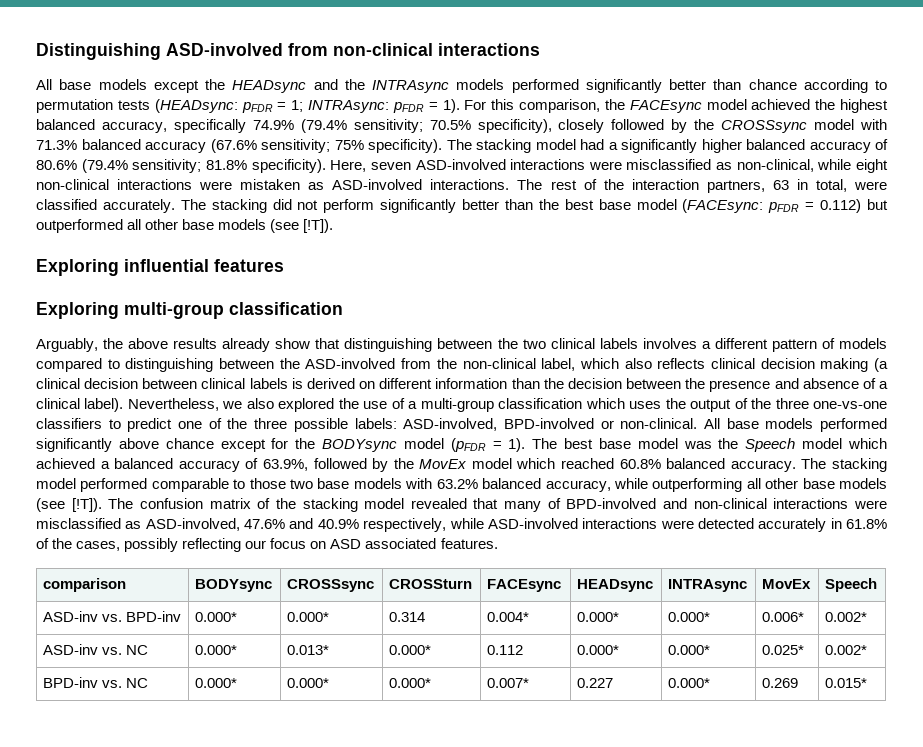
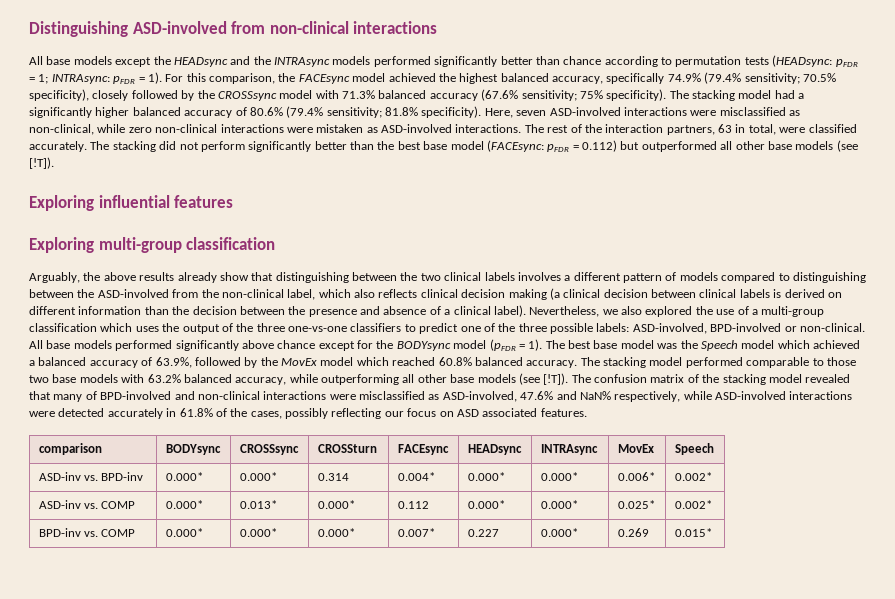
- Here, seven ASD-involved interactions were misclassified as non-clinical, while eight non-clinical interactions were mistaken as ASD-involved interactions.
+ Here, seven ASD-involved interactions were misclassified as non-clinical, while zero non-clinical interactions were mistaken as ASD-involved interactions.
- The confusion matrix of the stacking model revealed that many of BPD-involved and non-clinical interactions were misclassified as ASD-involved, 47.6% and 40.9% respectively, while ASD-involved interactions were detected accurately in 61.8% of the cases, possibly reflecting our focus on ASD associated features.
+ The confusion matrix of the stacking model revealed that many of BPD-involved and non-clinical interactions were misclassified as ASD-involved, 47.6% and NaN% respectively, while ASD-involved interactions were detected accurately in 61.8% of the cases, possibly reflecting our focus on ASD associated features.
- ASD-inv vs. NC | 0.000* | 0.013* | 0.000* | 0.112 | 0.000* | 0.000* | 0.025* | 0.002*
+ ASD-inv vs. COMP | 0.000* | 0.013* | 0.000* | 0.112 | 0.000* | 0.000* | 0.025* | 0.002*
- BPD-inv vs. NC | 0.000* | 0.000* | 0.000* | 0.007* | 0.227 | 0.000* | 0.269 | 0.015*
+ BPD-inv vs. COMP | 0.000* | 0.000* | 0.000* | 0.007* | 0.227 | 0.000* | 0.269 | 0.015*

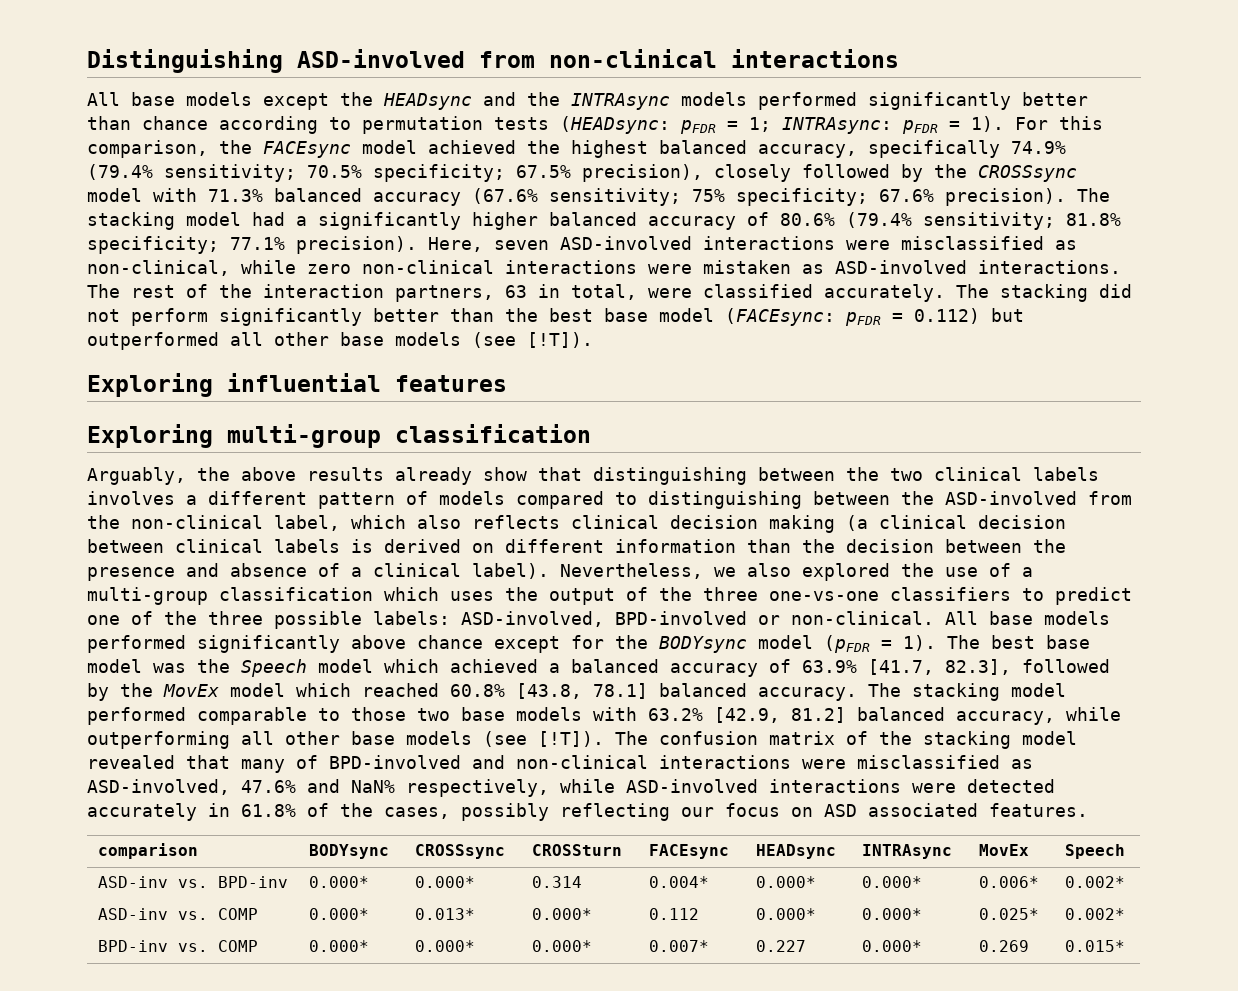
- For this comparison, the FACEsync model achieved the highest balanced accuracy, specifically 74.9% (79.4% sensitivity; 70.5% specificity), closely followed by the CROSSsync model with 71.3% balanced accuracy (67.6% sensitivity; 75% specificity).
+ For this comparison, the FACEsync model achieved the highest balanced accuracy, specifically 74.9% (79.4% sensitivity; 70.5% specificity; 67.5% precision), closely followed by the CROSSsync model with 71.3% balanced accuracy (67.6% sensitivity; 75% specificity; 67.6% precision).
- The stacking model had a significantly higher balanced accuracy of 80.6% (79.4% sensitivity; 81.8% specificity).
+ The stacking model had a significantly higher balanced accuracy of 80.6% (79.4% sensitivity; 81.8% specificity; 77.1% precision).
- The best base model was the Speech model which achieved a balanced accuracy of 63.9%, followed by the MovEx model which reached 60.8% balanced accuracy.
+ The best base model was the Speech model which achieved a balanced accuracy of 63.9% [41.7, 82.3], followed by the MovEx model which reached 60.8% [43.8, 78.1] balanced accuracy.
- The stacking model performed comparable to those two base models with 63.2% balanced accuracy, while outperforming all other base models (see [!T]).
+ The stacking model performed comparable to those two base models with 63.2% [42.9, 81.2] balanced accuracy, while outperforming all other base models (see [!T]).

